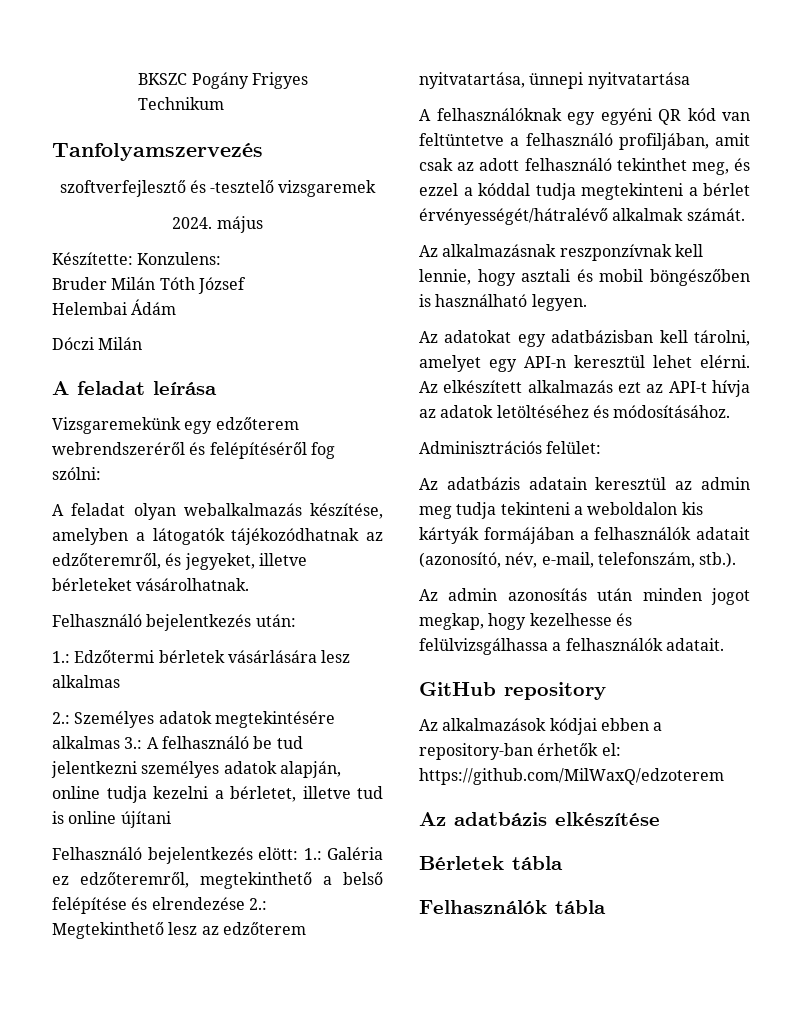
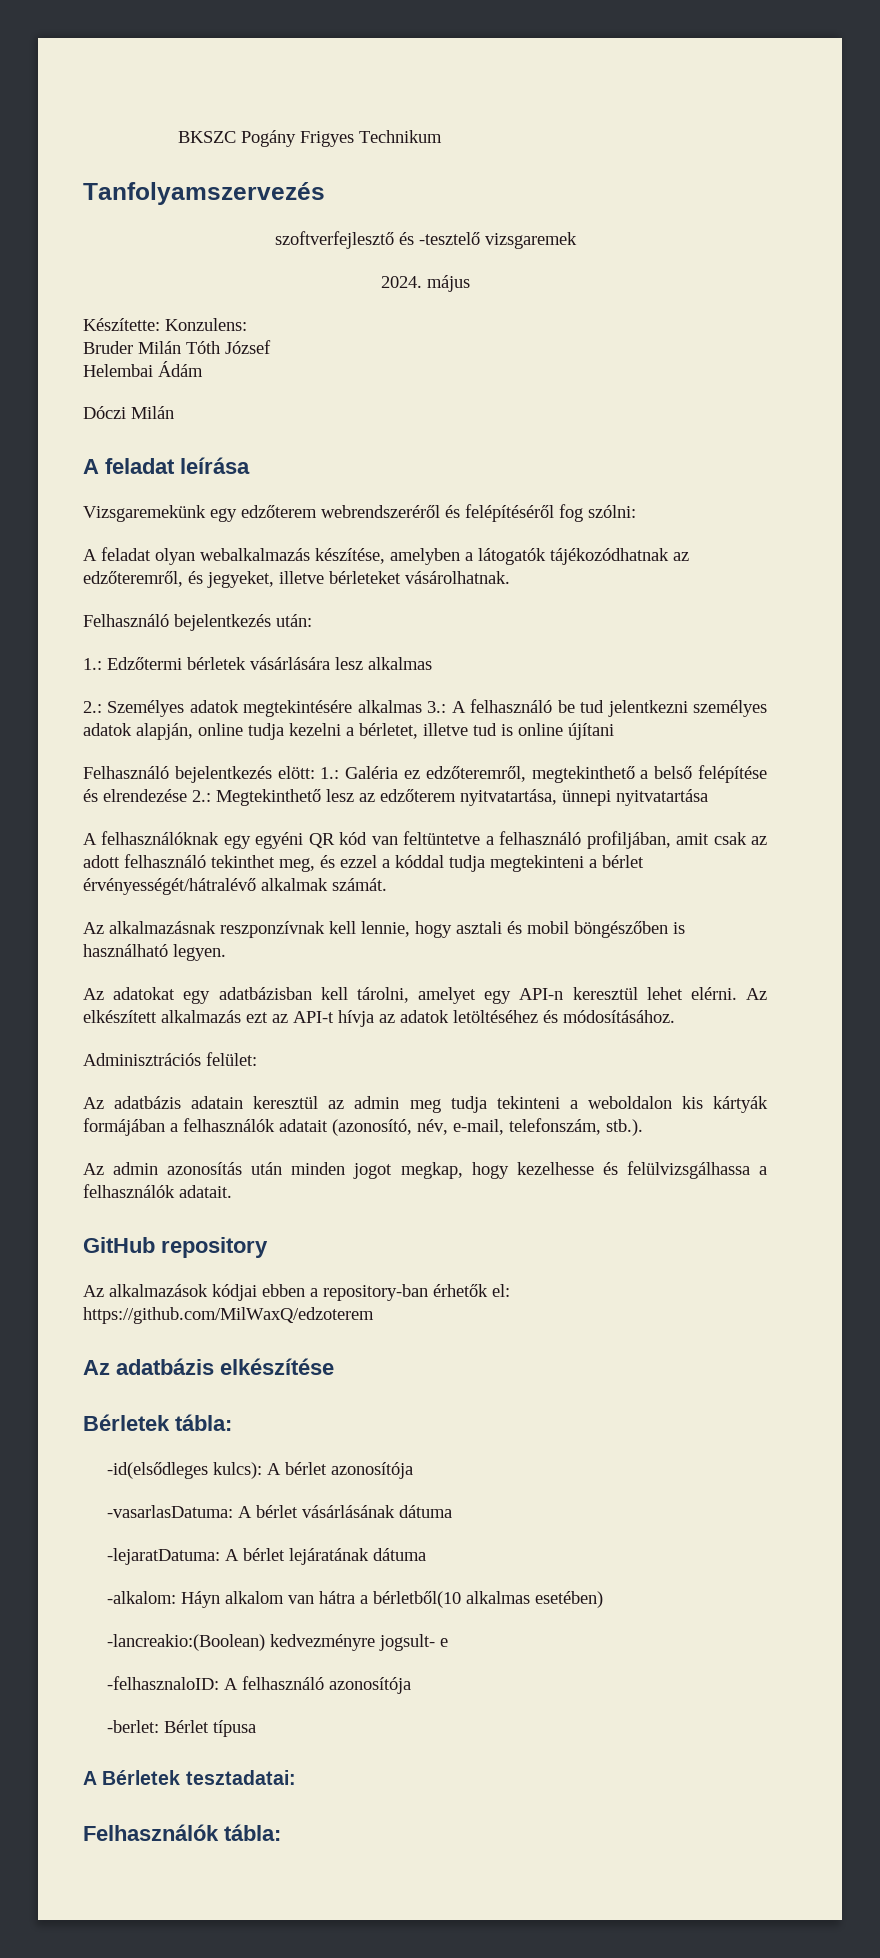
- Bérletek tábla
+ Bérletek tábla:
+ -id(elsődleges kulcs): A bérlet azonosítója
+ -vasarlasDatuma: A bérlet vásárlásának dátuma
+ -lejaratDatuma: A bérlet lejáratának dátuma
+ -alkalom: Háyn alkalom van hátra a bérletből(10 alkalmas esetében)
+ -lancreakio:(Boolean) kedvezményre jogsult- e
+ -felhasznaloID: A felhasználó azonosítója
+ -berlet: Bérlet típusa
+ A Bérletek tesztadatai:
- Felhasználók tábla
+ Felhasználók tábla:

